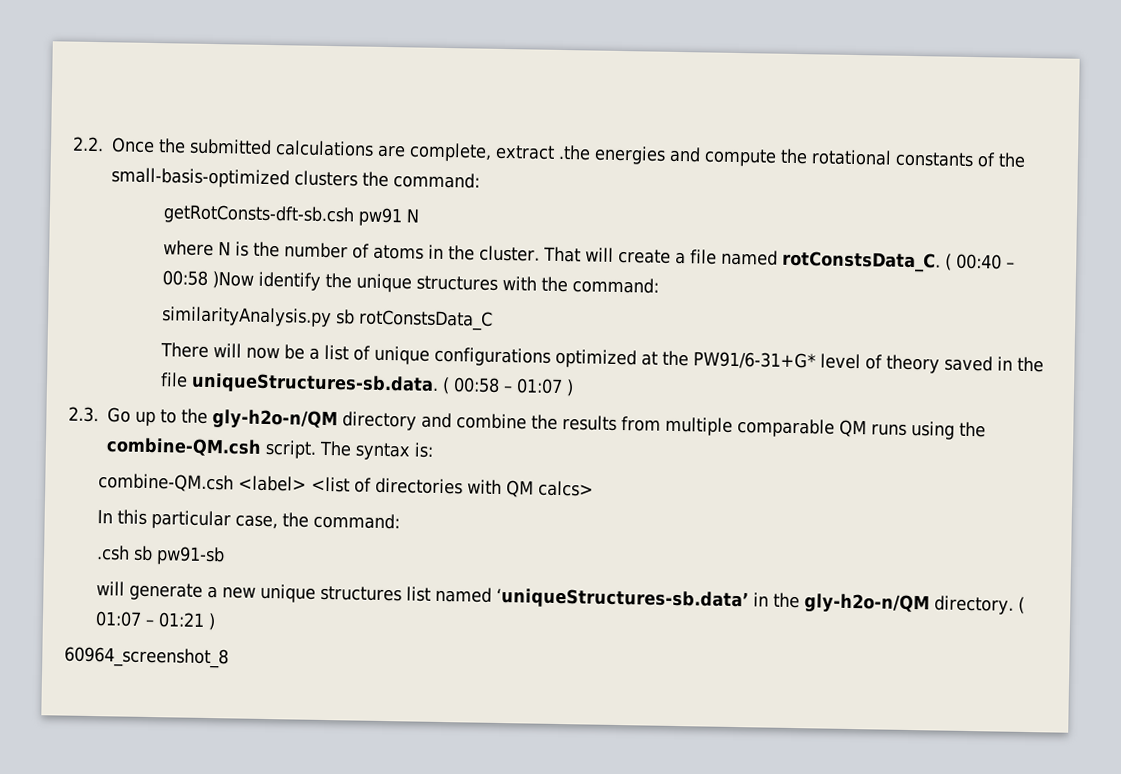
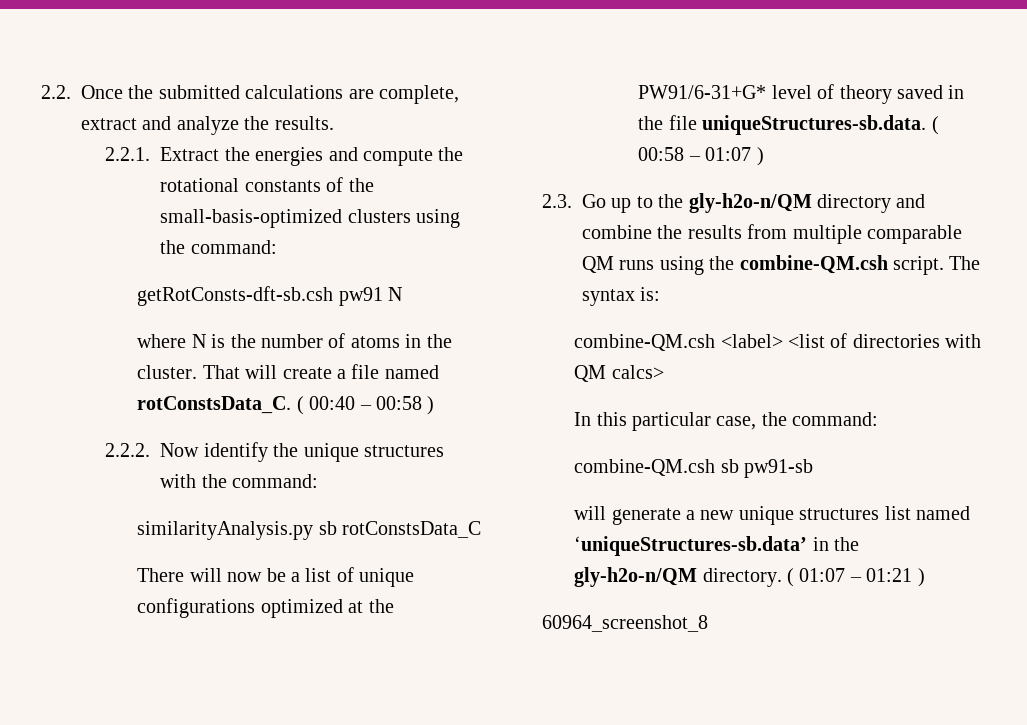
- 2.2. Once the submitted calculations are complete, extract .the energies and compute the rotational constants of the small-basis-optimized clusters the command:
+ 2.2. Once the submitted calculations are complete, extract and analyze the results.
+ 2.2.1. Extract the energies and compute the rotational constants of the small-basis-optimized clusters using the command:
- ( 00:40 – 00:58 )Now identify the unique structures with the command:
+ ( 00:40 – 00:58 )
+ 2.2.2. Now identify the unique structures with the command:
- .csh sb pw91-sb
+ combine-QM.csh sb pw91-sb

